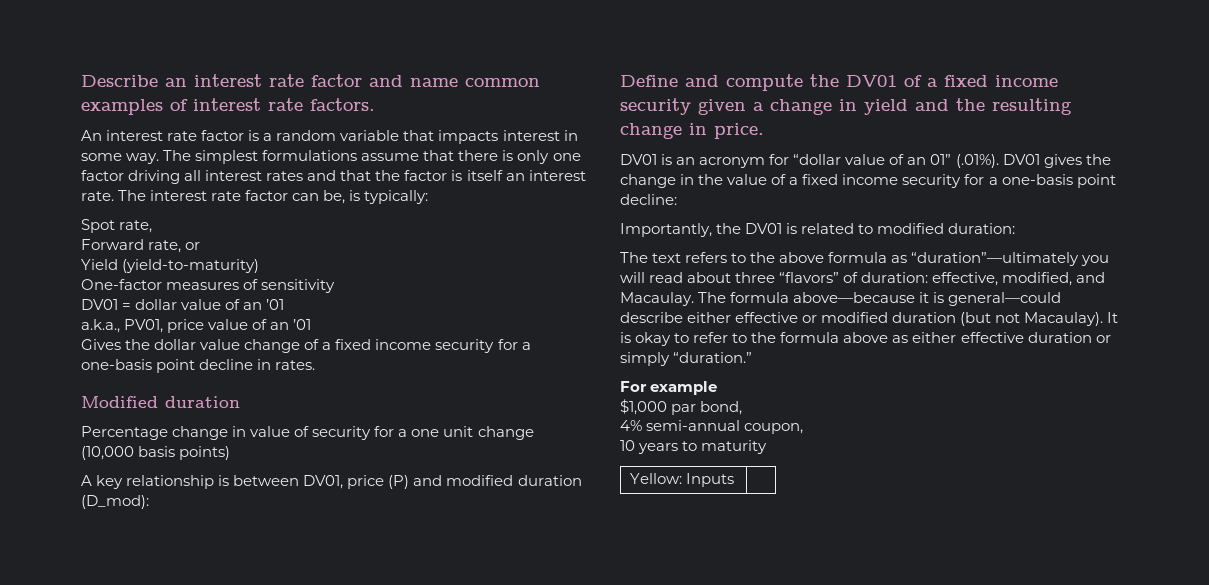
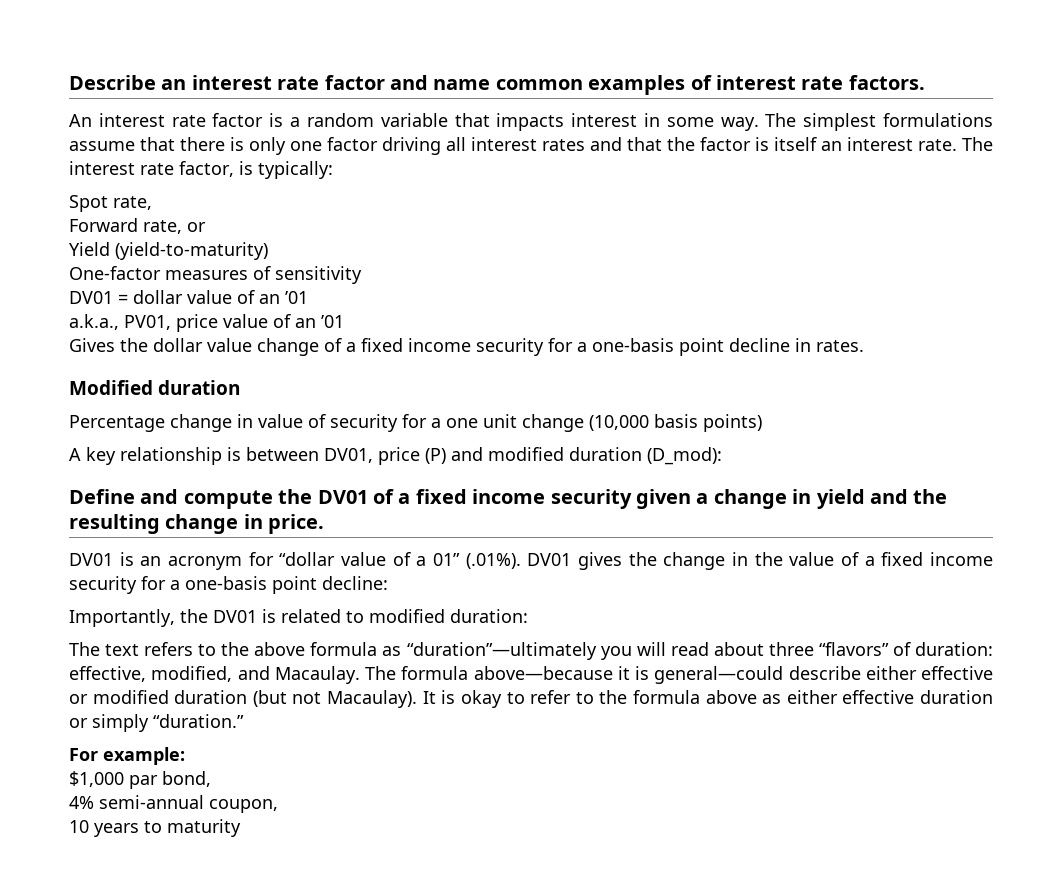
- The interest rate factor can be, is typically:
+ The interest rate factor, is typically:
- DV01 is an acronym for “dollar value of an 01” (.01%). DV01 gives the change in the value of a fixed income security for a one-basis point decline:
+ DV01 is an acronym for “dollar value of a 01” (.01%). DV01 gives the change in the value of a fixed income security for a one-basis point decline:
- For example
+ For example:
- Yellow: Inputs |

